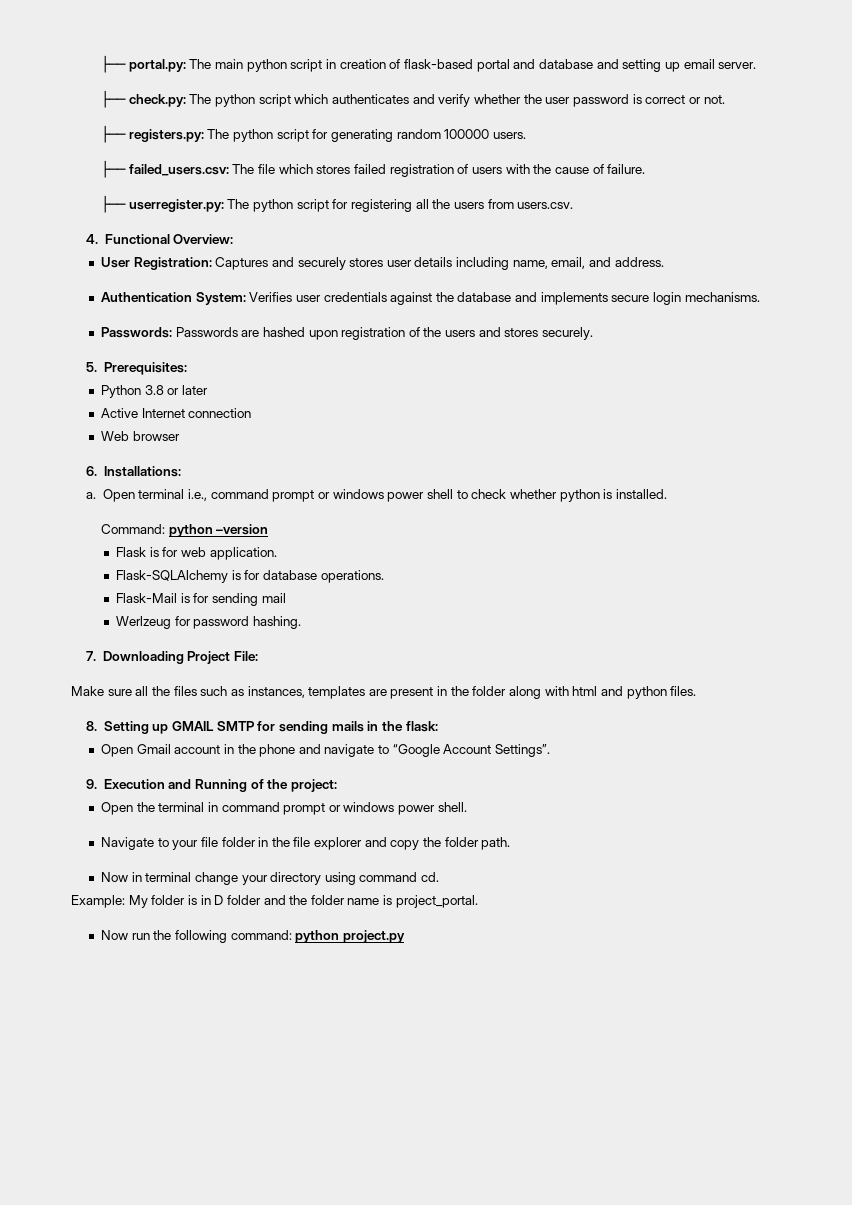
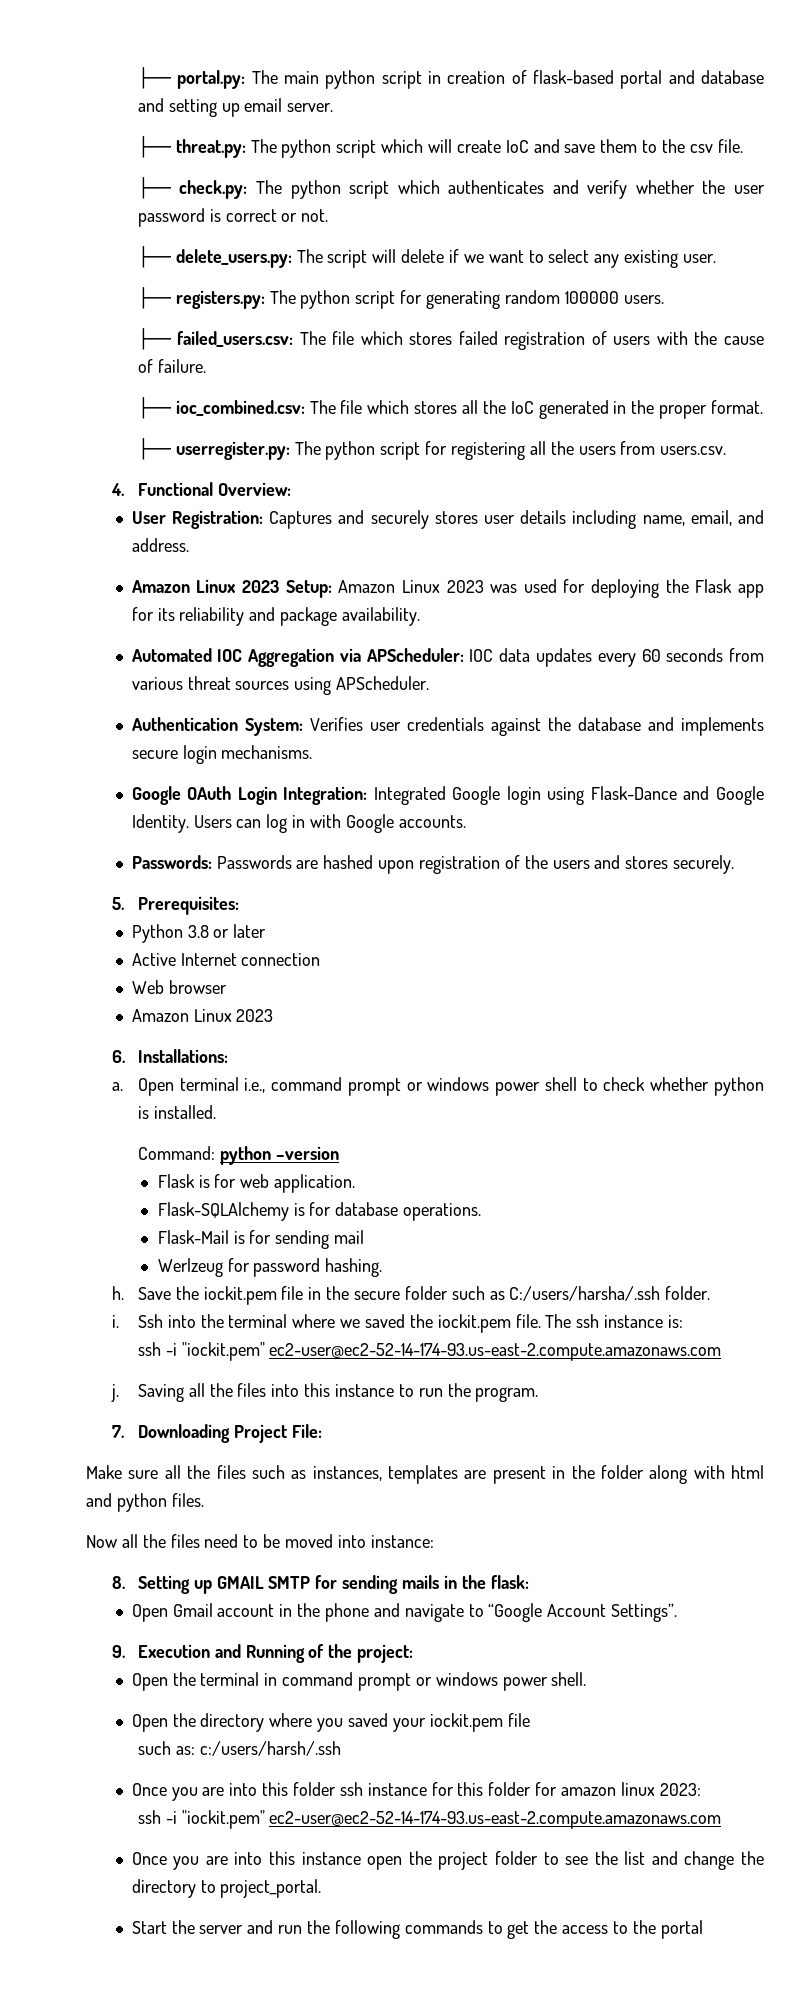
+ ├── threat.py: The python script which will create IoC and save them to the csv file.
+ ├── delete_users.py: The script will delete if we want to select any existing user.
+ ├── ioc_combined.csv: The file which stores all the IoC generated in the proper format.
+ Amazon Linux 2023 Setup: Amazon Linux 2023 was used for deploying the Flask app for its reliability and package availability.
+ Automated IOC Aggregation via APScheduler: IOC data updates every 60 seconds from various threat sources using APScheduler.
+ Google OAuth Login Integration: Integrated Google login using Flask-Dance and Google Identity. Users can log in with Google accounts.
  Web browser
+ Amazon Linux 2023
+ h. Save the iockit.pem file in the secure folder such as C:/users/harsha/.ssh folder.
+ i. Ssh into the terminal where we saved the iockit.pem file. The ssh instance is:
+ ssh -i "iockit.pem" ec2-user@ec2-52-14-174-93.us-east-2.compute.amazonaws.com
+ j. Saving all the files into this instance to run the program.
+ Now all the files need to be moved into instance:
- Navigate to your file folder in the file explorer and copy the folder path.
- Now in terminal change your directory using command cd.
- Example: My folder is in D folder and the folder name is project_portal.
- Now run the following command: python project.py
+ Open the directory where you saved your iockit.pem file
+ such as: c:/users/harsh/.ssh
+ Once you are into this folder ssh instance for this folder for amazon linux 2023:
+ ssh -i "iockit.pem" ec2-user@ec2-52-14-174-93.us-east-2.compute.amazonaws.com
+ Once you are into this instance open the project folder to see the list and change the directory to project_portal.
+ Start the server and run the following commands to get the access to the portal

